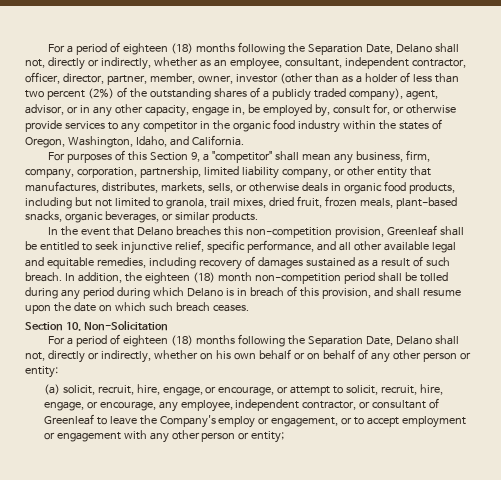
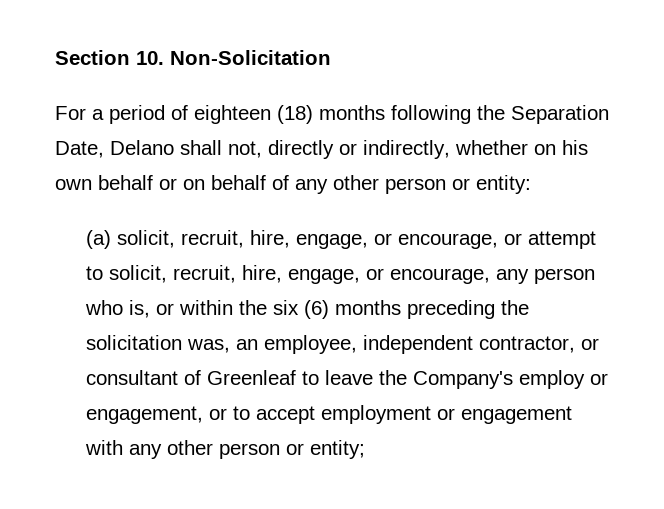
- For a period of eighteen (18) months following the Separation Date, Delano shall not, directly or indirectly, whether as an employee, consultant, independent contractor, officer, director, partner, member, owner, investor (other than as a holder of less than two percent (2%) of the outstanding shares of a publicly traded company), agent, advisor, or in any other capacity, engage in, be employed by, consult for, or otherwise provide services to any competitor in the organic food industry within the states of Oregon, Washington, Idaho, and California.
- For purposes of this Section 9, a "competitor" shall mean any business, firm, company, corporation, partnership, limited liability company, or other entity that manufactures, distributes, markets, sells, or otherwise deals in organic food products, including but not limited to granola, trail mixes, dried fruit, frozen meals, plant-based snacks, organic beverages, or similar products.
- In the event that Delano breaches this non-competition provision, Greenleaf shall be entitled to seek injunctive relief, specific performance, and all other available legal and equitable remedies, including recovery of damages sustained as a result of such breach. In addition, the eighteen (18) month non-competition period shall be tolled during any period during which Delano is in breach of this provision, and shall resume upon the date on which such breach ceases.
- (a) solicit, recruit, hire, engage, or encourage, or attempt to solicit, recruit, hire, engage, or encourage, any employee, independent contractor, or consultant of Greenleaf to leave the Company's employ or engagement, or to accept employment or engagement with any other person or entity;
+ (a) solicit, recruit, hire, engage, or encourage, or attempt to solicit, recruit, hire, engage, or encourage, any person who is, or within the six (6) months preceding the solicitation was, an employee, independent contractor, or consultant of Greenleaf to leave the Company's employ or engagement, or to accept employment or engagement with any other person or entity;

